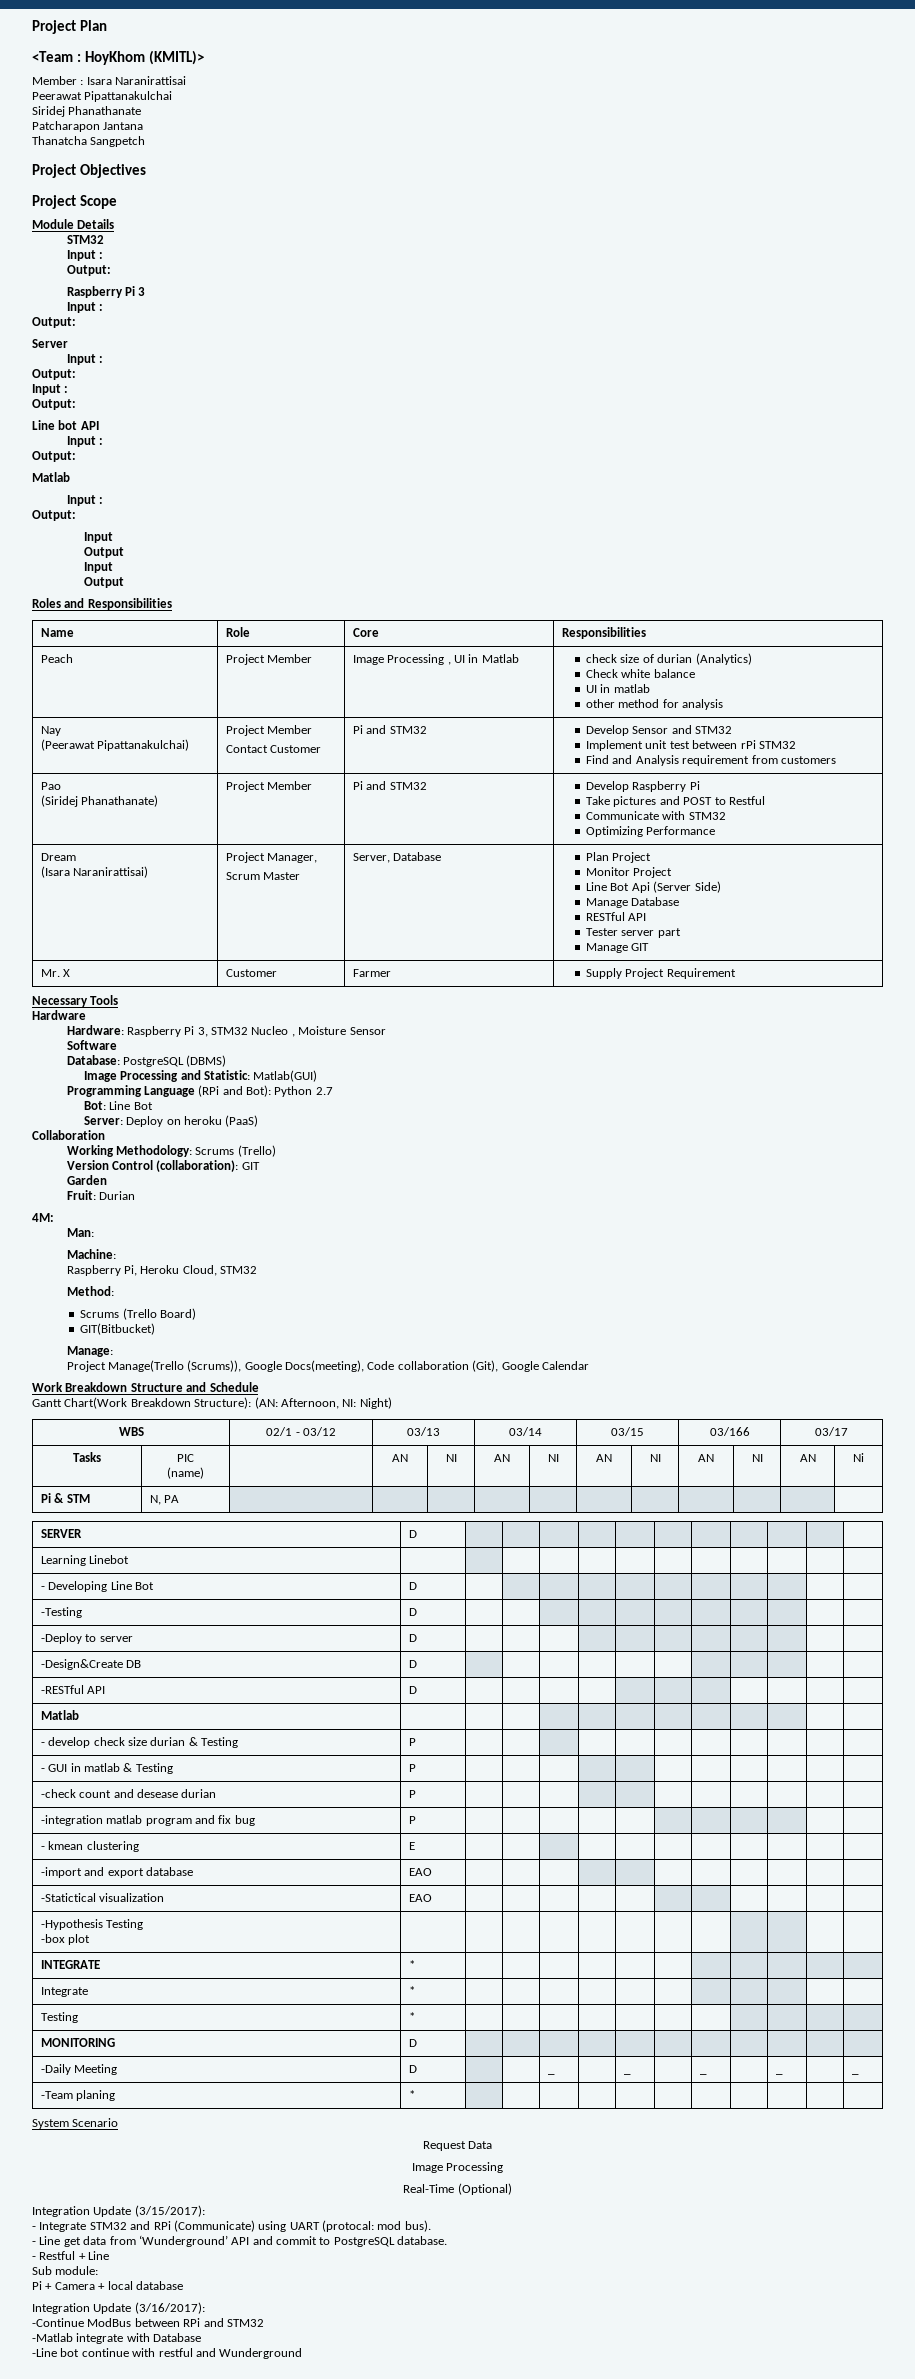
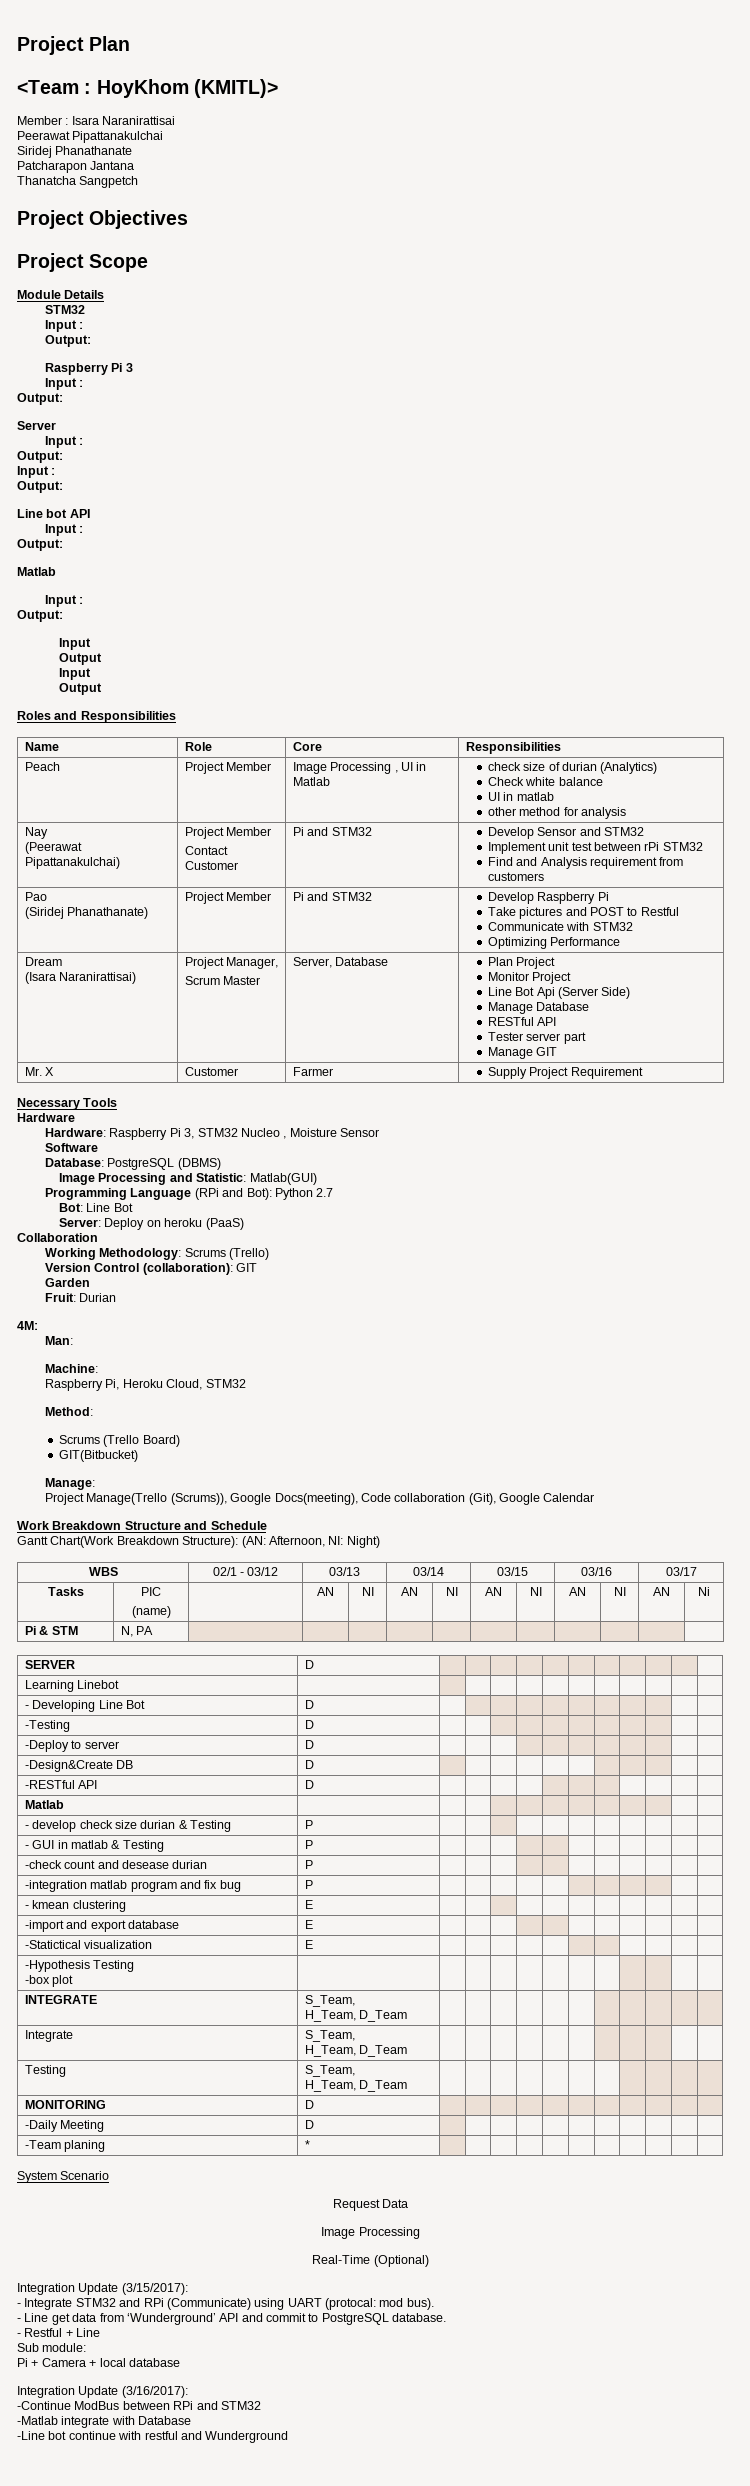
- WBS | 02/1 - 03/12 | 03/13 | 03/14 | 03/15 | 03/166 | 03/17
+ WBS | 02/1 - 03/12 | 03/13 | 03/14 | 03/15 | 03/16 | 03/17
- -import and export database | EAO | | | | | | | | | | |
+ -import and export database | E | | | | | | | | | | |
- -Statictical visualization | EAO | | | | | | | | | | |
+ -Statictical visualization | E | | | | | | | | | | |
- INTEGRATE | * | | | | | | | | | | |
- Integrate | * | | | | | | | | | | |
- Testing | * | | | | | | | | | | |
+ INTEGRATE | S_Team,
+ H_Team, D_Team | | | | | | | | | | |
+ Integrate | S_Team,
+ H_Team, D_Team | | | | | | | | | | |
+ Testing | S_Team,
+ H_Team, D_Team | | | | | | | | | | |
- -Daily Meeting | D | | | _ | | _ | | _ | | _ | | _
+ -Daily Meeting | D | | | | | | | | | | |

